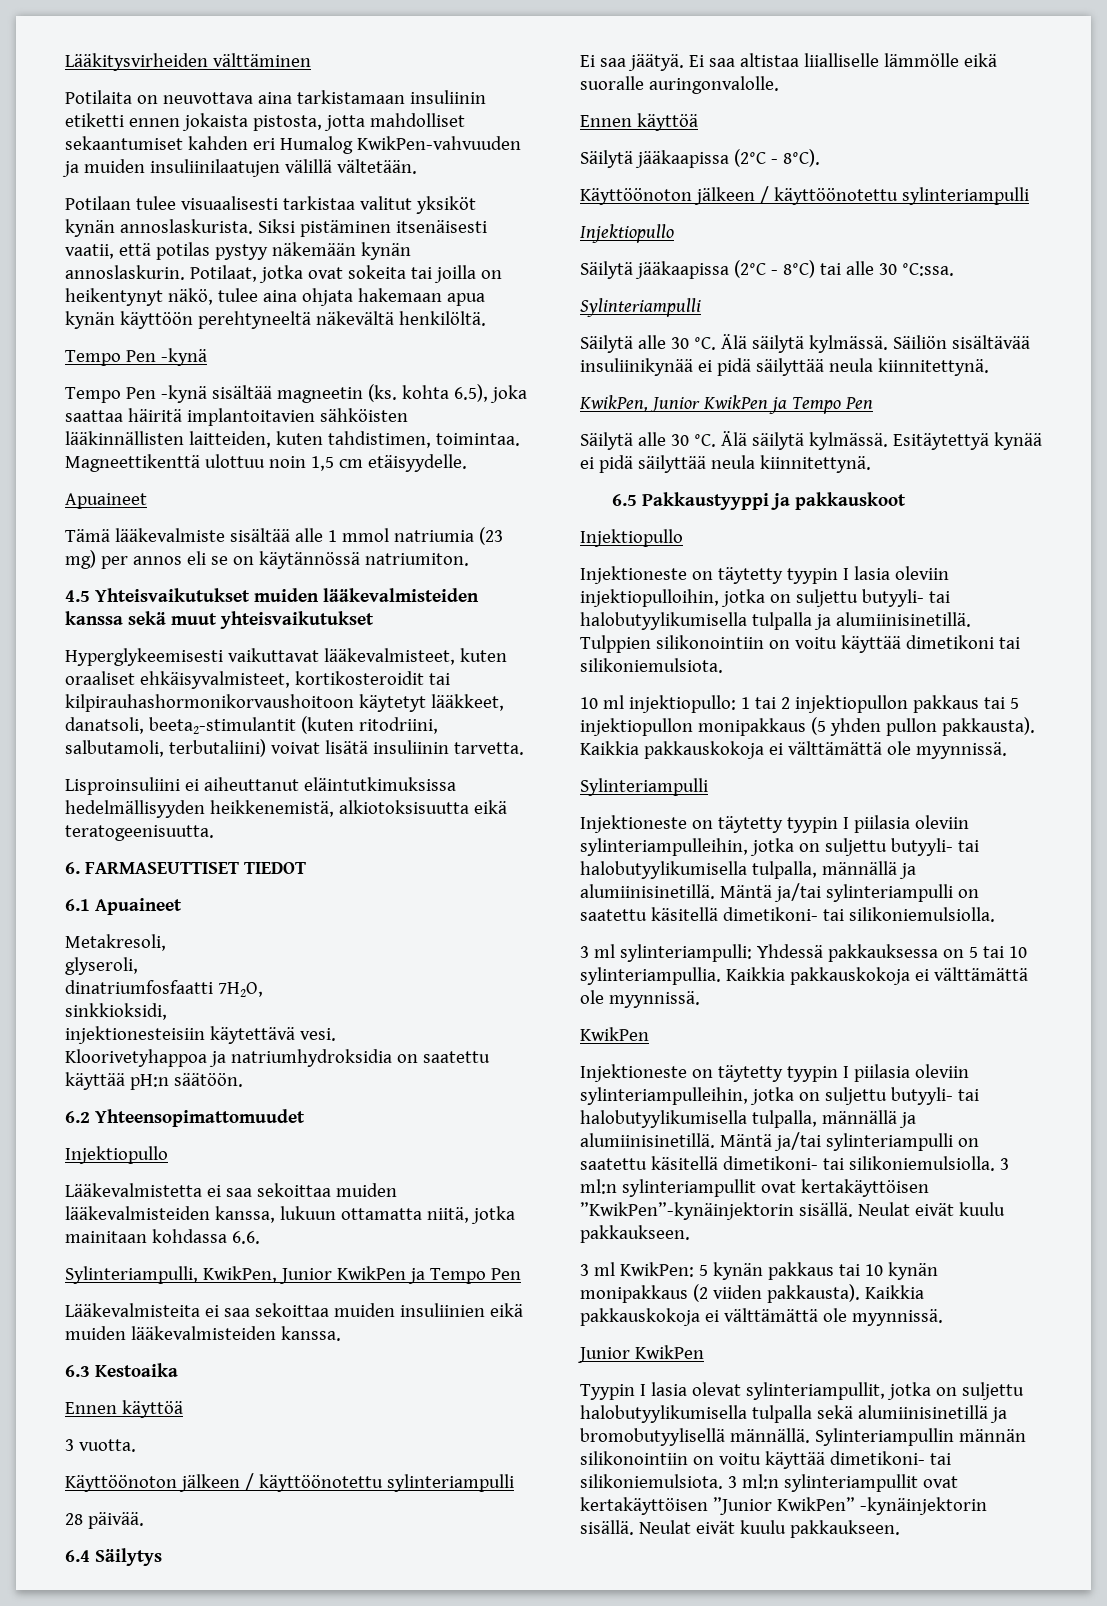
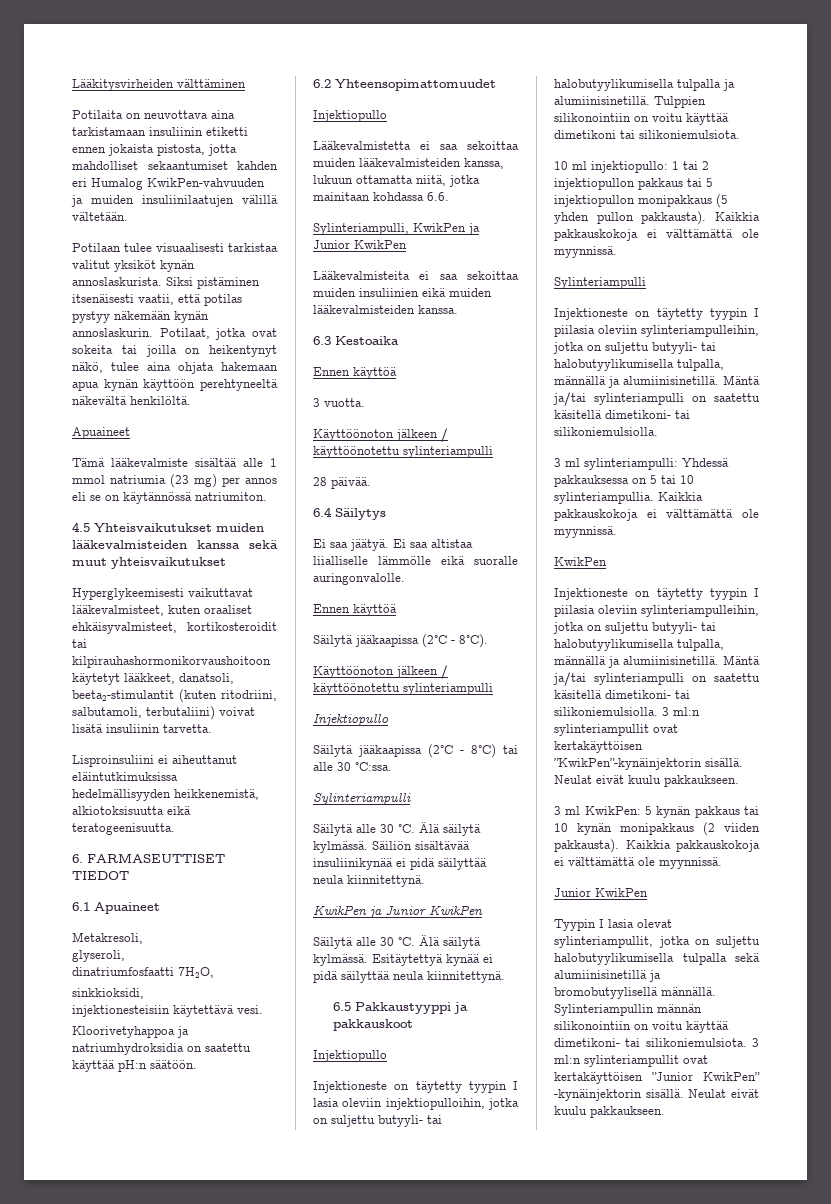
  Potilaat, jotka ovat sokeita tai joilla on heikentynyt näkö, tulee aina ohjata hakemaan apua kynän käyttöön perehtyneeltä näkevältä henkilöltä.
- Tempo Pen -kynä
- Tempo Pen -kynä sisältää magneetin (ks. kohta 6.5), joka saattaa häiritä implantoitavien sähköisten lääkinnällisten laitteiden, kuten tahdistimen, toimintaa. Magneettikenttä ulottuu noin 1,5 cm etäisyydelle.
- Sylinteriampulli, KwikPen, Junior KwikPen ja Tempo Pen
+ Sylinteriampulli, KwikPen ja Junior KwikPen
  Säiliön sisältävää insuliinikynää ei pidä säilyttää neula kiinnitettynä.
- KwikPen, Junior KwikPen ja Tempo Pen
+ KwikPen ja Junior KwikPen

